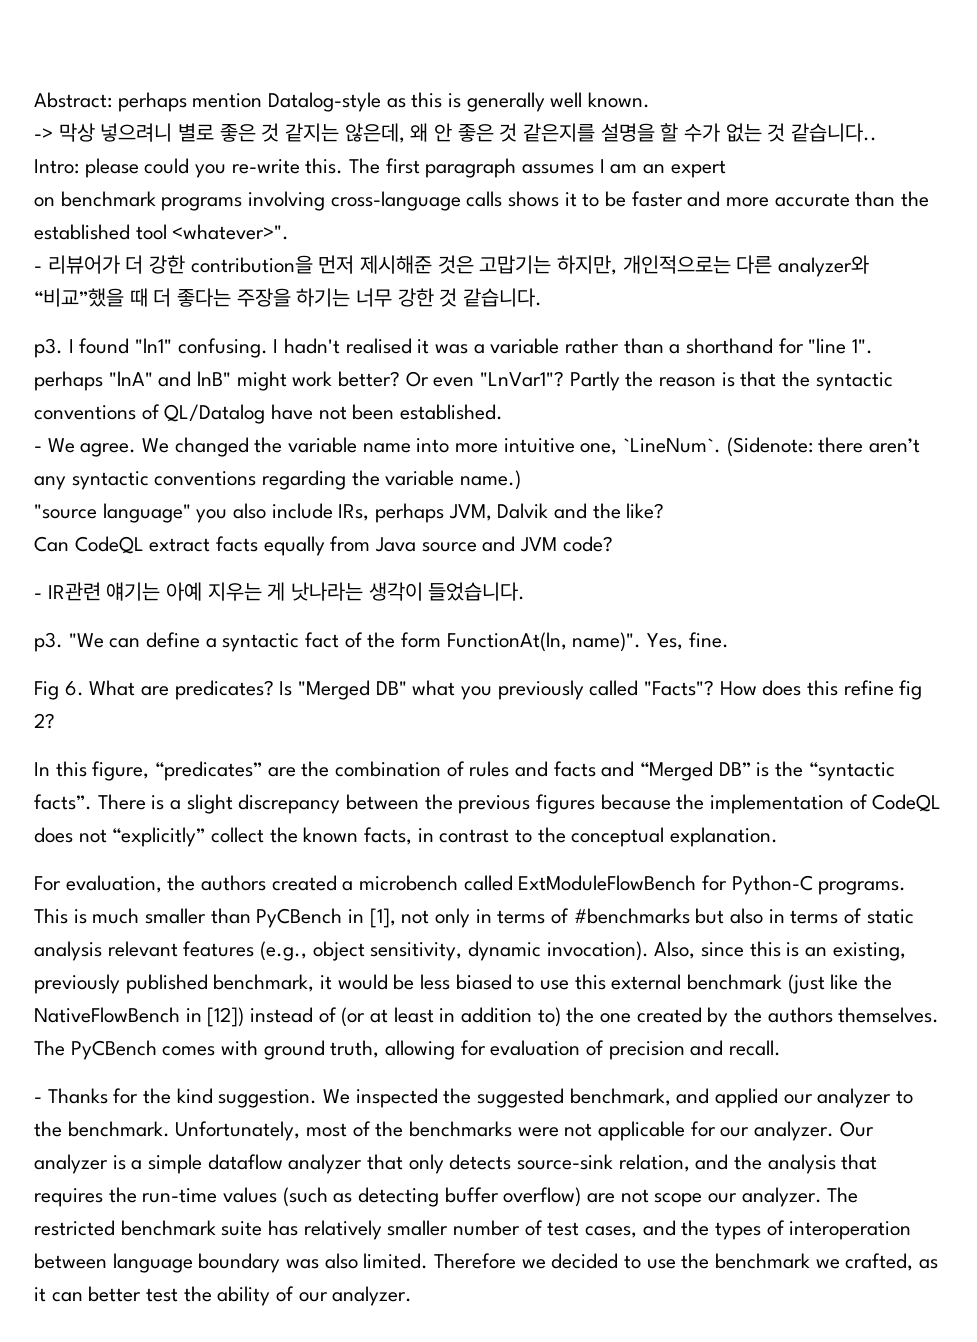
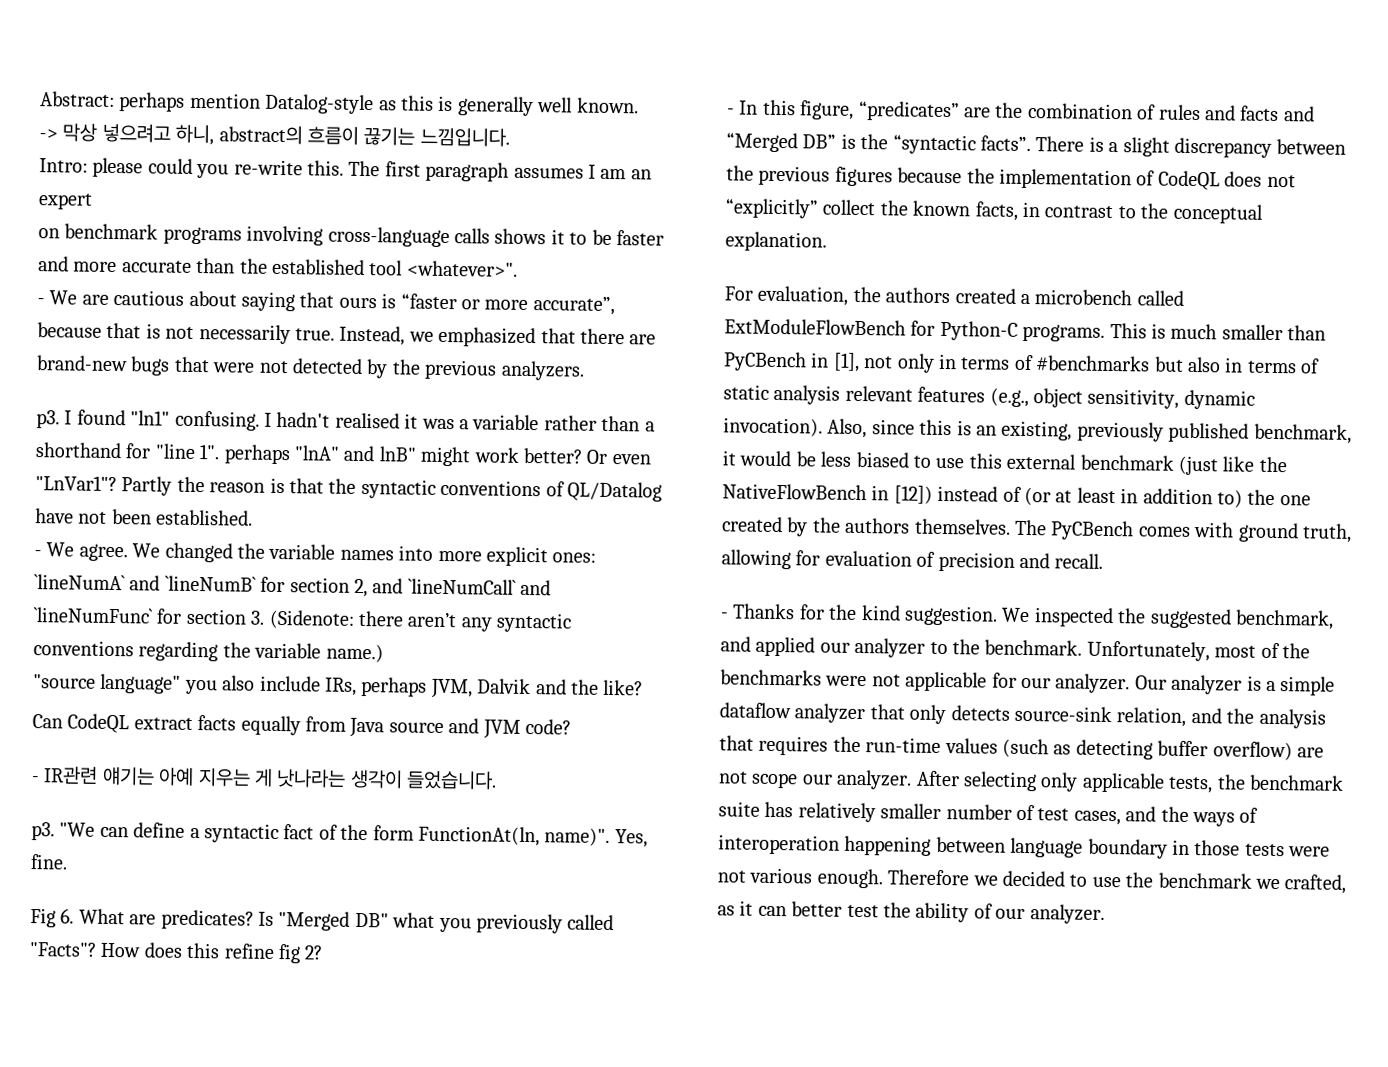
- -> 막상 넣으려니 별로 좋은 것 같지는 않은데, 왜 안 좋은 것 같은지를 설명을 할 수가 없는 것 같습니다..
+ -> 막상 넣으려고 하니, abstract의 흐름이 끊기는 느낌입니다.
- - 리뷰어가 더 강한 contribution을 먼저 제시해준 것은 고맙기는 하지만, 개인적으로는 다른 analyzer와 “비교”했을 때 더 좋다는 주장을 하기는 너무 강한 것 같습니다.
+ - We are cautious about saying that ours is “faster or more accurate”, because that is not necessarily true. Instead, we emphasized that there are brand-new bugs that were not detected by the previous analyzers.
- We changed the variable name into more intuitive one, `LineNum`. (Sidenote: there aren’t any syntactic conventions regarding the variable name.)
+ We changed the variable names into more explicit ones: `lineNumA` and `lineNumB` for section 2, and `lineNumCall` and `lineNumFunc` for section 3. (Sidenote: there aren’t any syntactic conventions regarding the variable name.)
- In this figure, “predicates” are the combination of rules and facts and “Merged DB” is the “syntactic facts”.
+ - In this figure, “predicates” are the combination of rules and facts and “Merged DB” is the “syntactic facts”.
- The restricted benchmark suite has relatively smaller number of test cases, and the types of interoperation between language boundary was also limited.
+ After selecting only applicable tests, the benchmark suite has relatively smaller number of test cases, and the ways of interoperation happening between language boundary in those tests were not various enough.

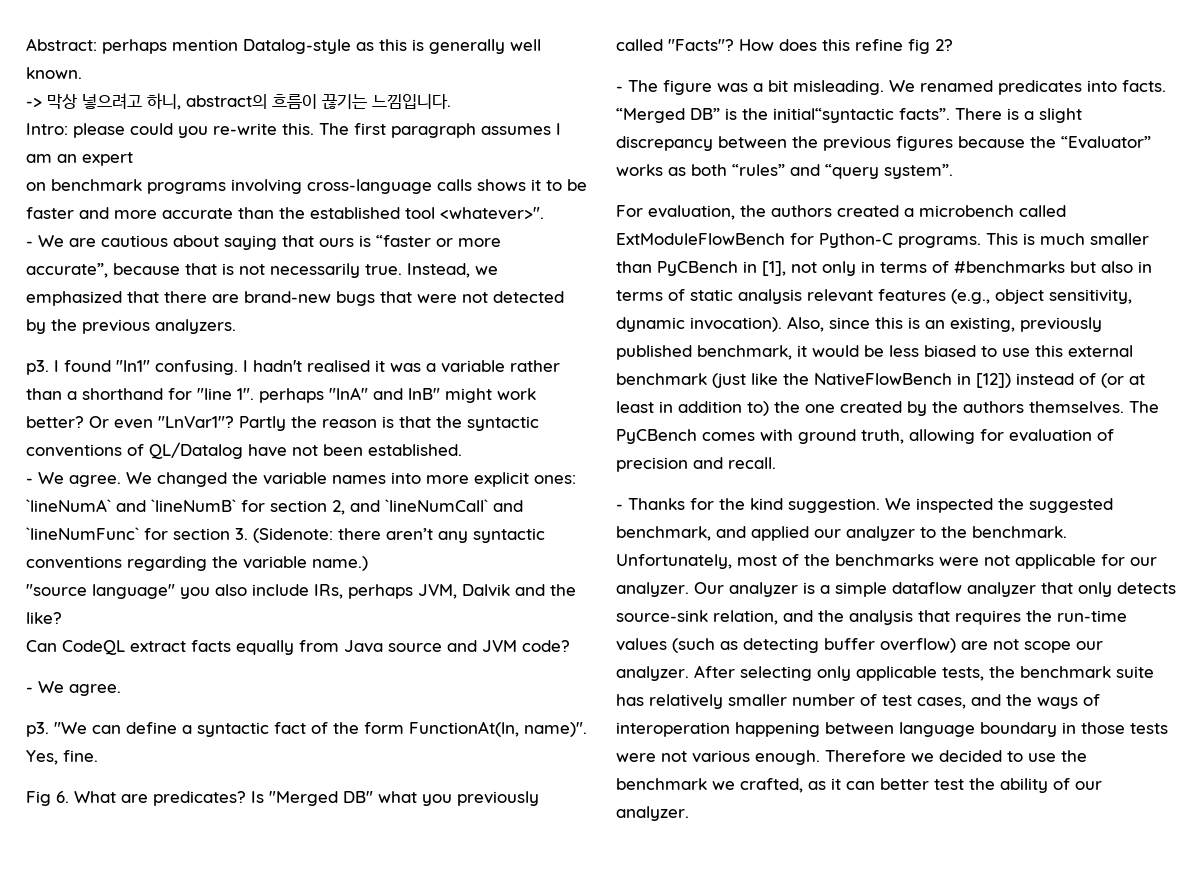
  Can CodeQL extract facts equally from Java source and JVM code?
- - IR관련 얘기는 아예 지우는 게 낫나라는 생각이 들었습니다.
+ - We agree.
- - In this figure, “predicates” are the combination of rules and facts and “Merged DB” is the “syntactic facts”.
+ - The figure was a bit misleading. We renamed predicates into facts. “Merged DB” is the initial“syntactic facts”.
- There is a slight discrepancy between the previous figures because the implementation of CodeQL does not “explicitly” collect the known facts, in contrast to the conceptual explanation.
+ There is a slight discrepancy between the previous figures because the “Evaluator” works as both “rules” and “query system”.

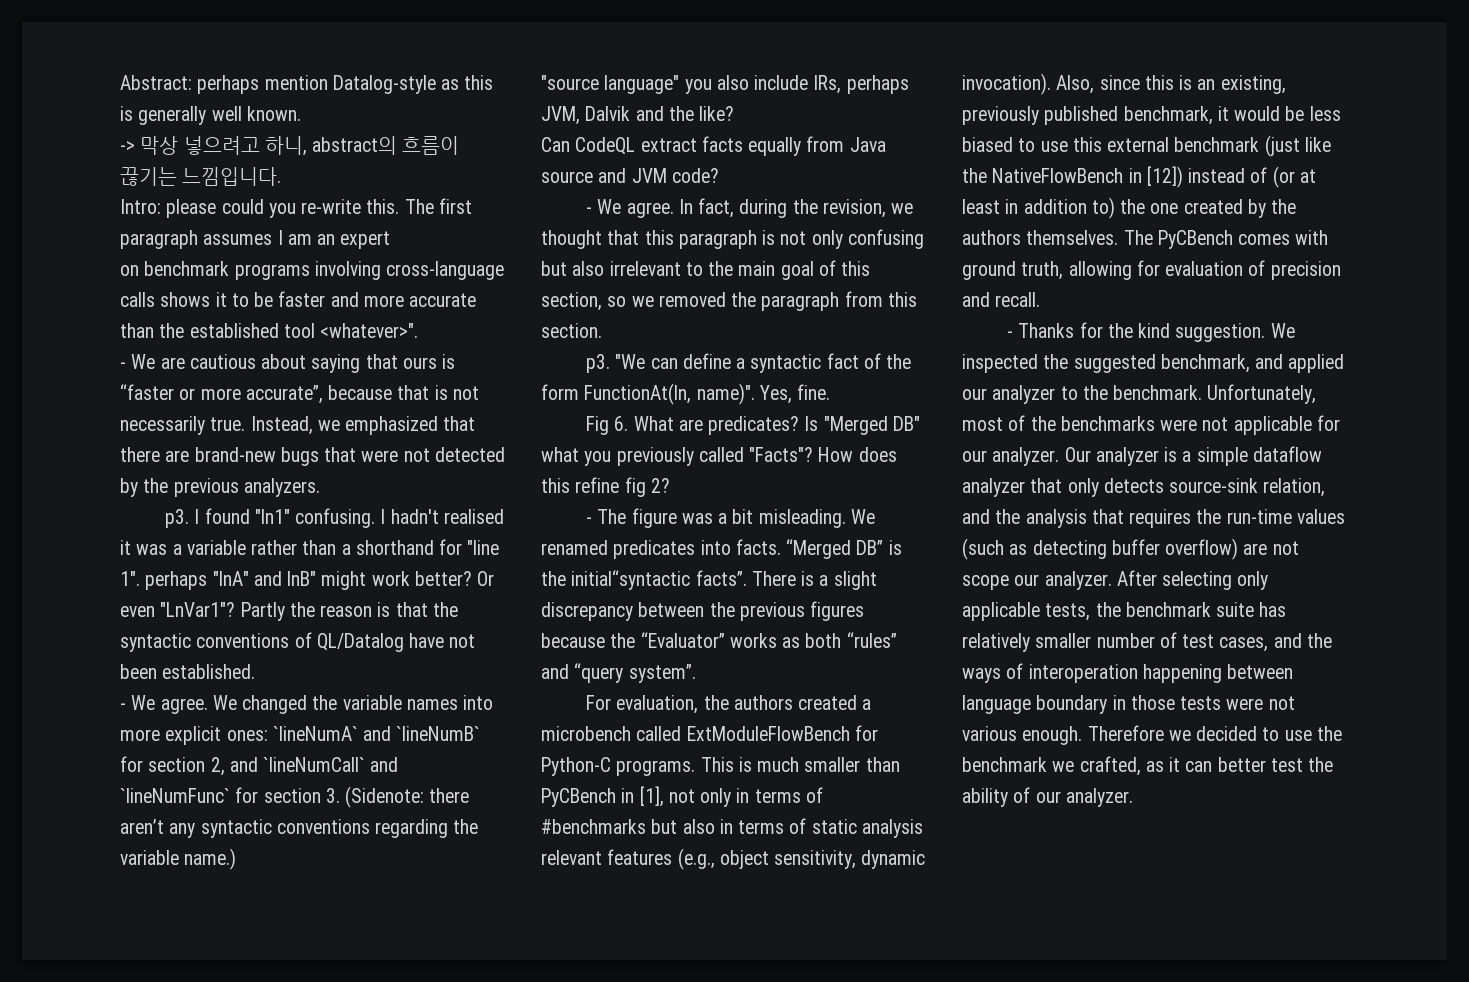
+ In fact, during the revision, we thought that this paragraph is not only confusing but also irrelevant to the main goal of this section, so we removed the paragraph from this section.

